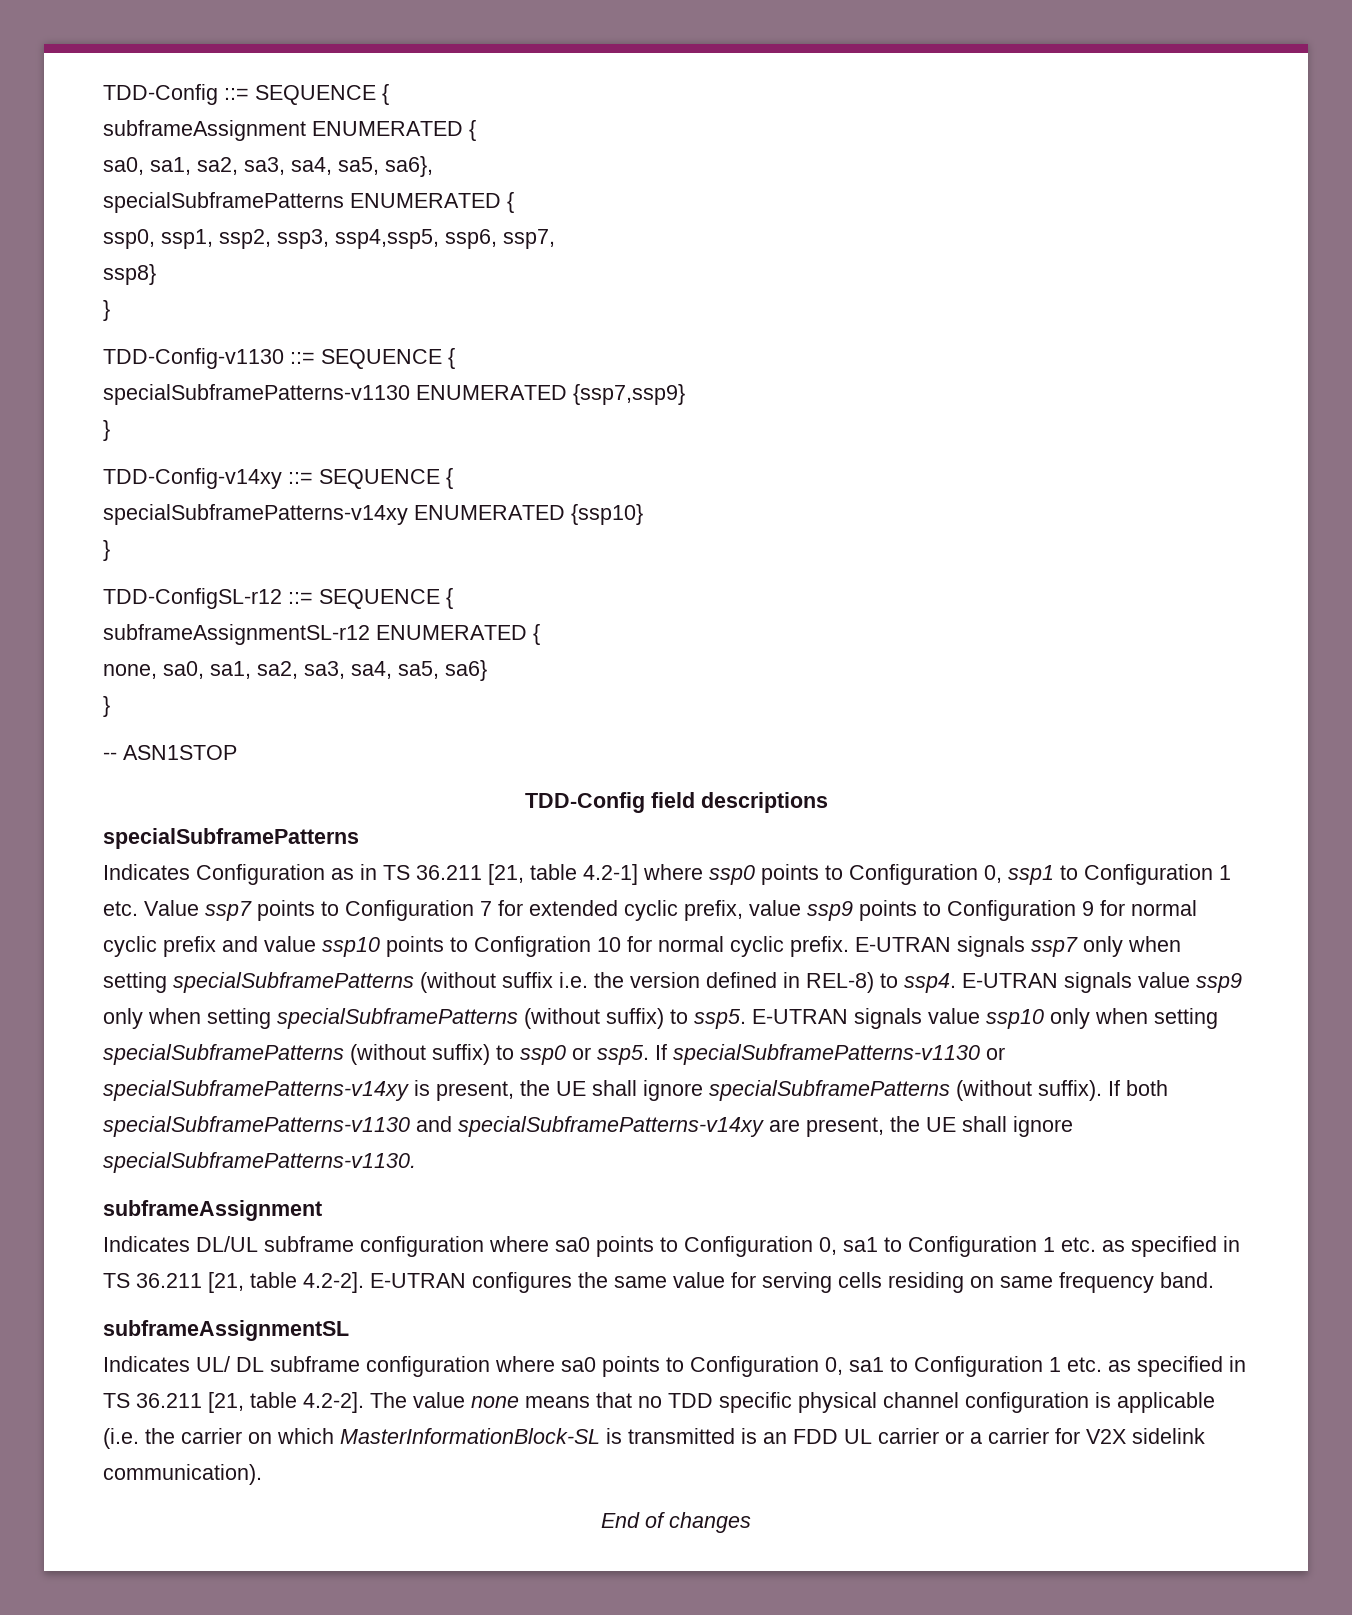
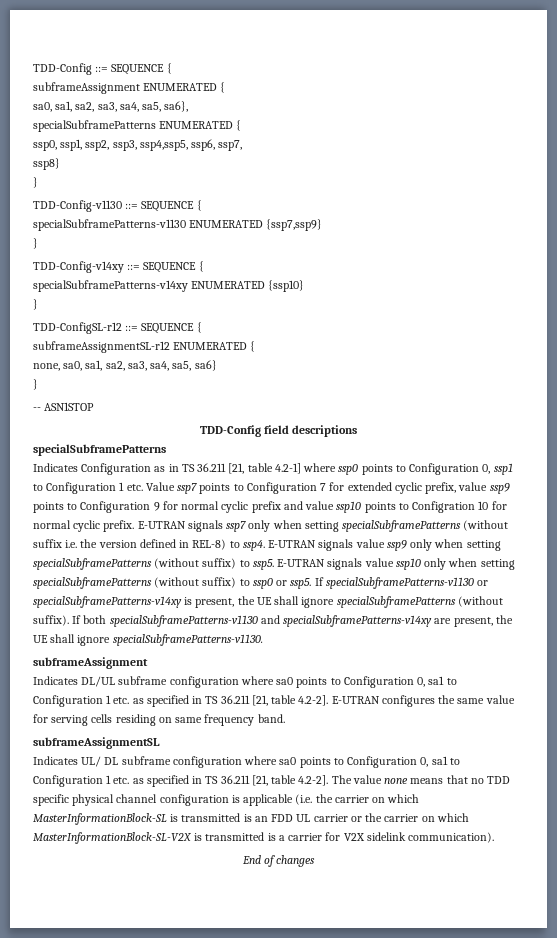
- Indicates UL/ DL subframe configuration where sa0 points to Configuration 0, sa1 to Configuration 1 etc. as specified in TS 36.211 [21, table 4.2-2]. The value none means that no TDD specific physical channel configuration is applicable (i.e. the carrier on which MasterInformationBlock-SL is transmitted is an FDD UL carrier or a carrier for V2X sidelink communication).
+ Indicates UL/ DL subframe configuration where sa0 points to Configuration 0, sa1 to Configuration 1 etc. as specified in TS 36.211 [21, table 4.2-2]. The value none means that no TDD specific physical channel configuration is applicable (i.e. the carrier on which MasterInformationBlock-SL is transmitted is an FDD UL carrier or the carrier on which MasterInformationBlock-SL-V2X is transmitted is a carrier for V2X sidelink communication).

